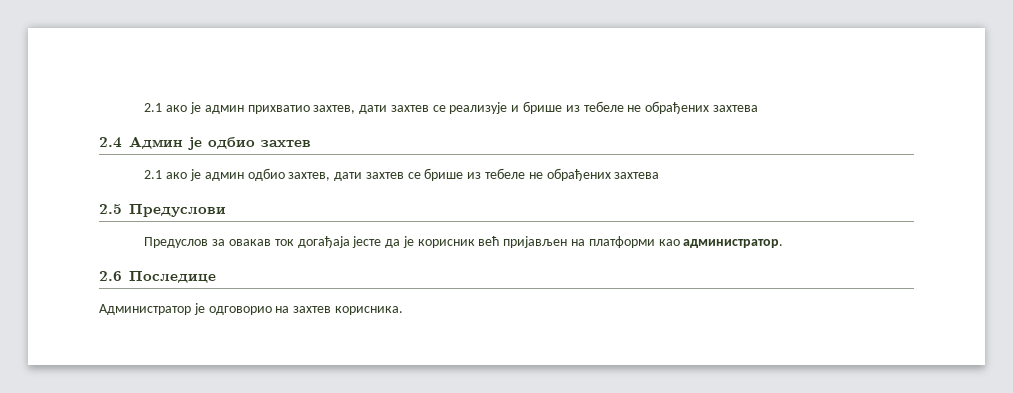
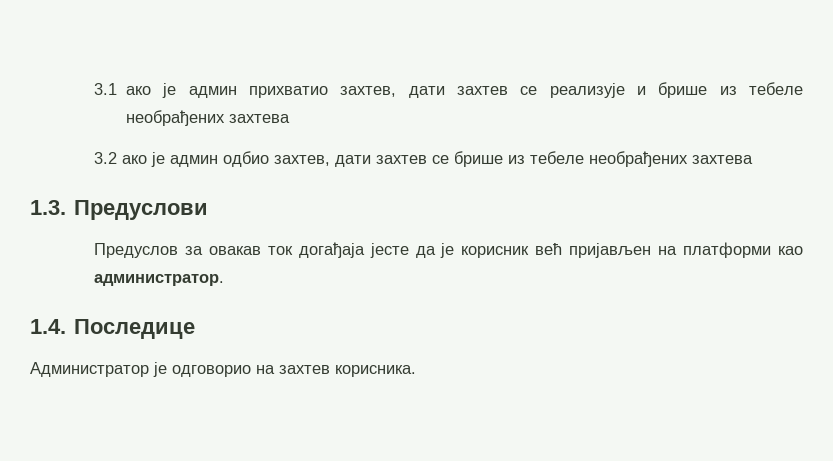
- 2.1 ако је админ прихватио захтев, дати захтев се реализује и брише из тебеле не обрађених захтева
- 2.4 Админ је одбио захтев
- 2.1 ако је админ одбио захтев, дати захтев се брише из тебеле не обрађених захтева
- 2.5 Предуслови
+ 3.1 ако је админ прихватио захтев, дати захтев се реализује и брише из тебеле необрађених захтева
+ 3.2 ако је админ одбио захтев, дати захтев се брише из тебеле необрађених захтева
+ 1.3. Предуслови
- 2.6 Последице
+ 1.4. Последице

